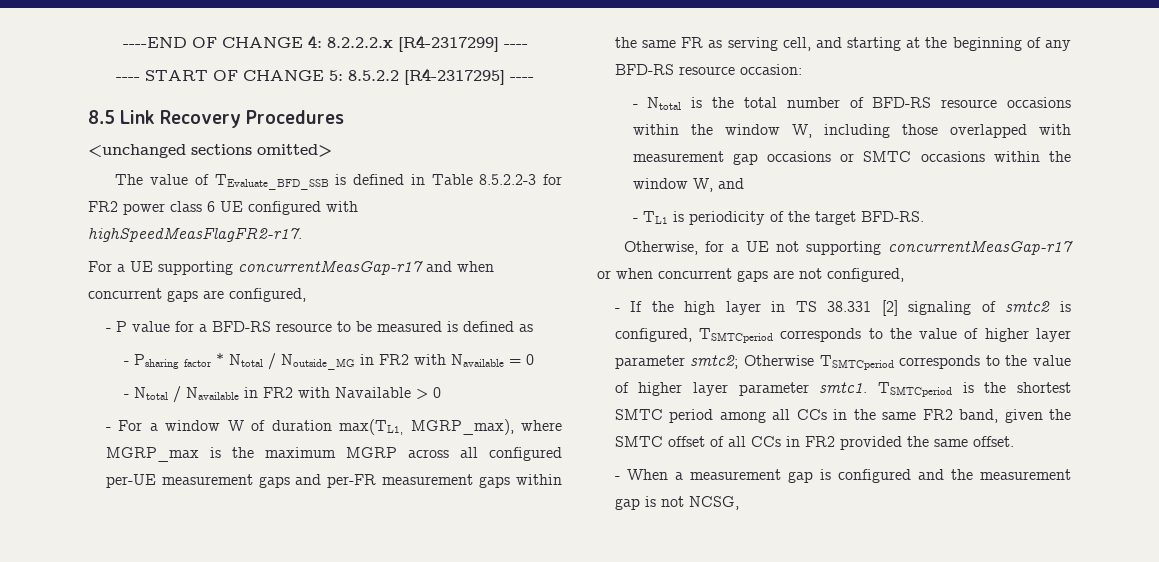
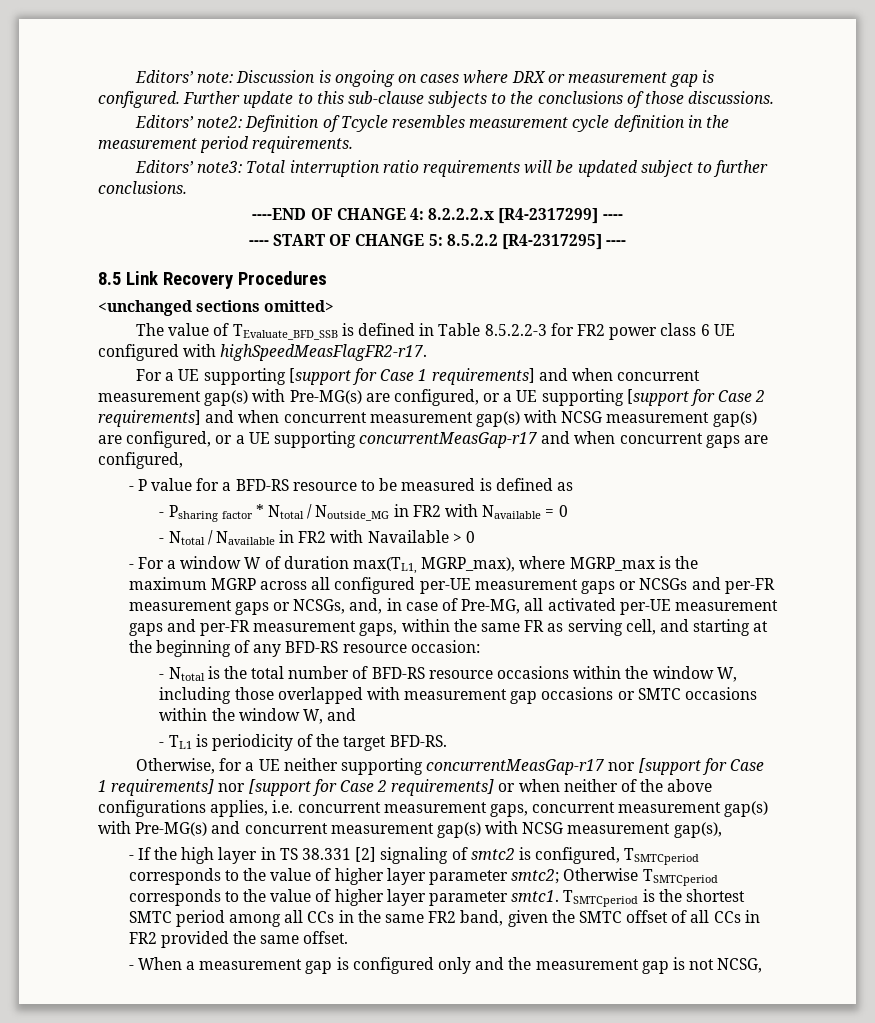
+ Editors’ note: Discussion is ongoing on cases where DRX or measurement gap is configured. Further update to this sub-clause subjects to the conclusions of those discussions.
+ Editors’ note2: Definition of Tcycle resembles measurement cycle definition in the measurement period requirements.
+ Editors’ note3: Total interruption ratio requirements will be updated subject to further conclusions.
- For a UE supporting concurrentMeasGap-r17 and when concurrent gaps are configured,
+ For a UE supporting [support for Case 1 requirements] and when concurrent measurement gap(s) with Pre-MG(s) are configured, or a UE supporting [support for Case 2 requirements] and when concurrent measurement gap(s) with NCSG measurement gap(s) are configured, or a UE supporting concurrentMeasGap-r17 and when concurrent gaps are configured,
- - For a window W of duration max(TL1, MGRP_max), where MGRP_max is the maximum MGRP across all configured per-UE measurement gaps and per-FR measurement gaps within the same FR as serving cell, and starting at the beginning of any BFD-RS resource occasion:
+ - For a window W of duration max(TL1, MGRP_max), where MGRP_max is the maximum MGRP across all configured per-UE measurement gaps or NCSGs and per-FR measurement gaps or NCSGs, and, in case of Pre-MG, all activated per-UE measurement gaps and per-FR measurement gaps, within the same FR as serving cell, and starting at the beginning of any BFD-RS resource occasion:
- Otherwise, for a UE not supporting concurrentMeasGap-r17 or when concurrent gaps are not configured,
+ Otherwise, for a UE neither supporting concurrentMeasGap-r17 nor [support for Case 1 requirements] nor [support for Case 2 requirements] or when neither of the above configurations applies, i.e. concurrent measurement gaps, concurrent measurement gap(s) with Pre-MG(s) and concurrent measurement gap(s) with NCSG measurement gap(s),
- - When a measurement gap is configured and the measurement gap is not NCSG,
+ - When a measurement gap is configured only and the measurement gap is not NCSG,

